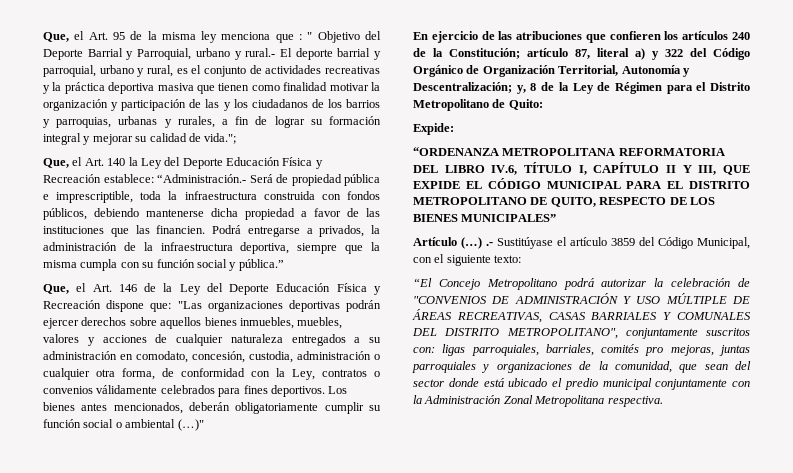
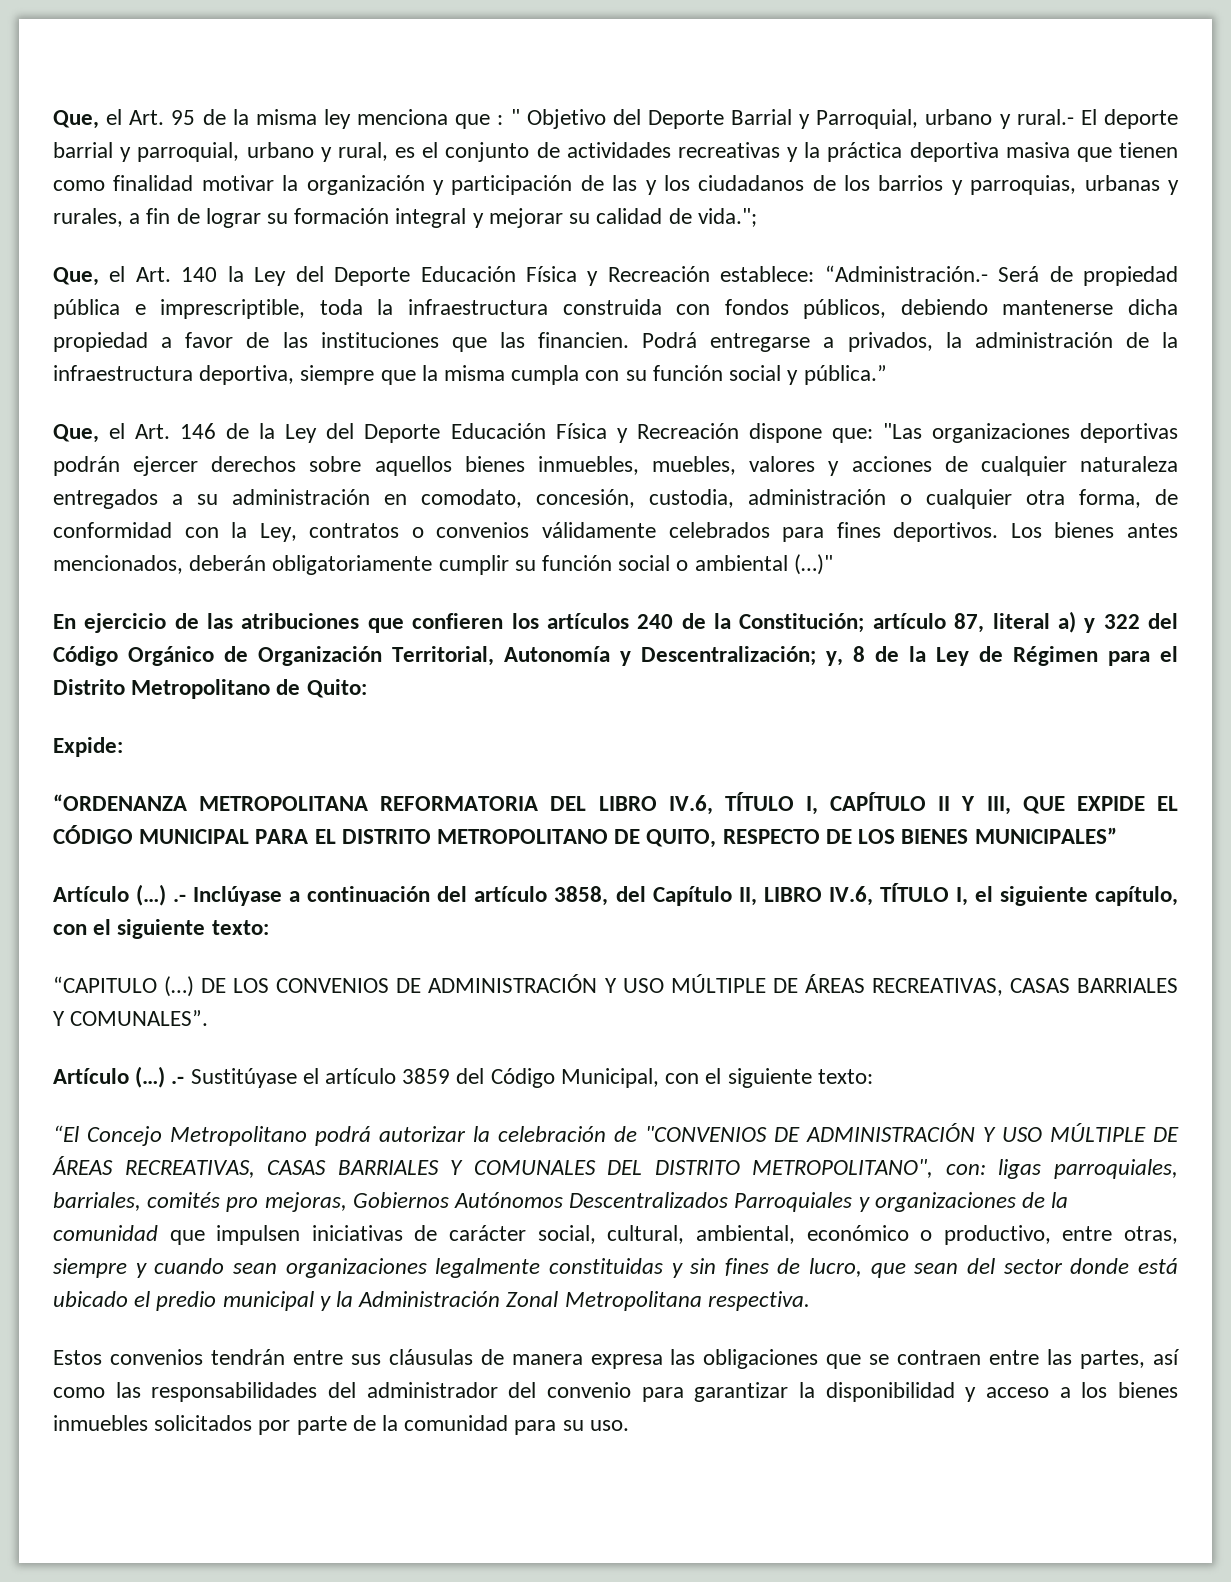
+ Artículo (…) .- Inclúyase a continuación del artículo 3858, del Capítulo II, LIBRO IV.6, TÍTULO I, el siguiente capítulo, con el siguiente texto:
+ “CAPITULO (…) DE LOS CONVENIOS DE ADMINISTRACIÓN Y USO MÚLTIPLE DE ÁREAS RECREATIVAS, CASAS BARRIALES Y COMUNALES”.
- “El Concejo Metropolitano podrá autorizar la celebración de "CONVENIOS DE ADMINISTRACIÓN Y USO MÚLTIPLE DE ÁREAS RECREATIVAS, CASAS BARRIALES Y COMUNALES DEL DISTRITO METROPOLITANO", conjuntamente suscritos con: ligas parroquiales, barriales, comités pro mejoras, juntas parroquiales y organizaciones de la comunidad, que sean del sector donde está ubicado el predio municipal conjuntamente con la Administración Zonal Metropolitana respectiva.
+ “El Concejo Metropolitano podrá autorizar la celebración de "CONVENIOS DE ADMINISTRACIÓN Y USO MÚLTIPLE DE ÁREAS RECREATIVAS, CASAS BARRIALES Y COMUNALES DEL DISTRITO METROPOLITANO", con: ligas parroquiales, barriales, comités pro mejoras, Gobiernos Autónomos Descentralizados Parroquiales y organizaciones de la comunidad que impulsen iniciativas de carácter social, cultural, ambiental, económico o productivo, entre otras, siempre y cuando sean organizaciones legalmente constituidas y sin fines de lucro, que sean del sector donde está ubicado el predio municipal y la Administración Zonal Metropolitana respectiva.
+ Estos convenios tendrán entre sus cláusulas de manera expresa las obligaciones que se contraen entre las partes, así como las responsabilidades del administrador del convenio para garantizar la disponibilidad y acceso a los bienes inmuebles solicitados por parte de la comunidad para su uso.

